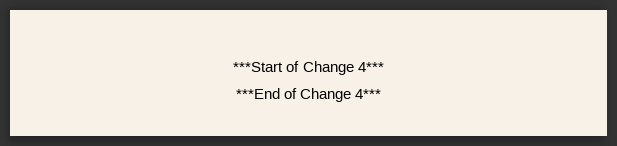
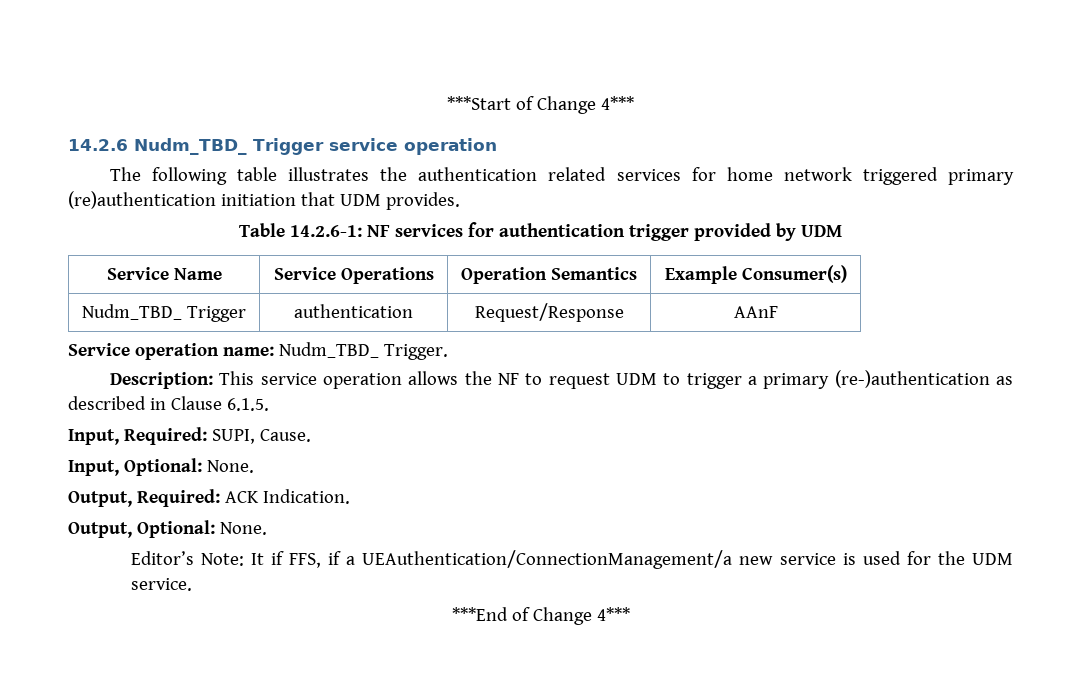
+ 14.2.6 Nudm_TBD_ Trigger service operation
+ The following table illustrates the authentication related services for home network triggered primary (re)authentication initiation that UDM provides.
+ Table 14.2.6-1: NF services for authentication trigger provided by UDM
+ Service Name | Service Operations | Operation Semantics | Example Consumer(s)
+ Nudm_TBD_ Trigger | authentication | Request/Response | AAnF
+ Service operation name: Nudm_TBD_ Trigger.
+ Description: This service operation allows the NF to request UDM to trigger a primary (re-)authentication as described in Clause 6.1.5.
+ Input, Required: SUPI, Cause.
+ Input, Optional: None.
+ Output, Required: ACK Indication.
+ Output, Optional: None.
+ Editor’s Note: It if FFS, if a UEAuthentication/ConnectionManagement/a new service is used for the UDM service.

